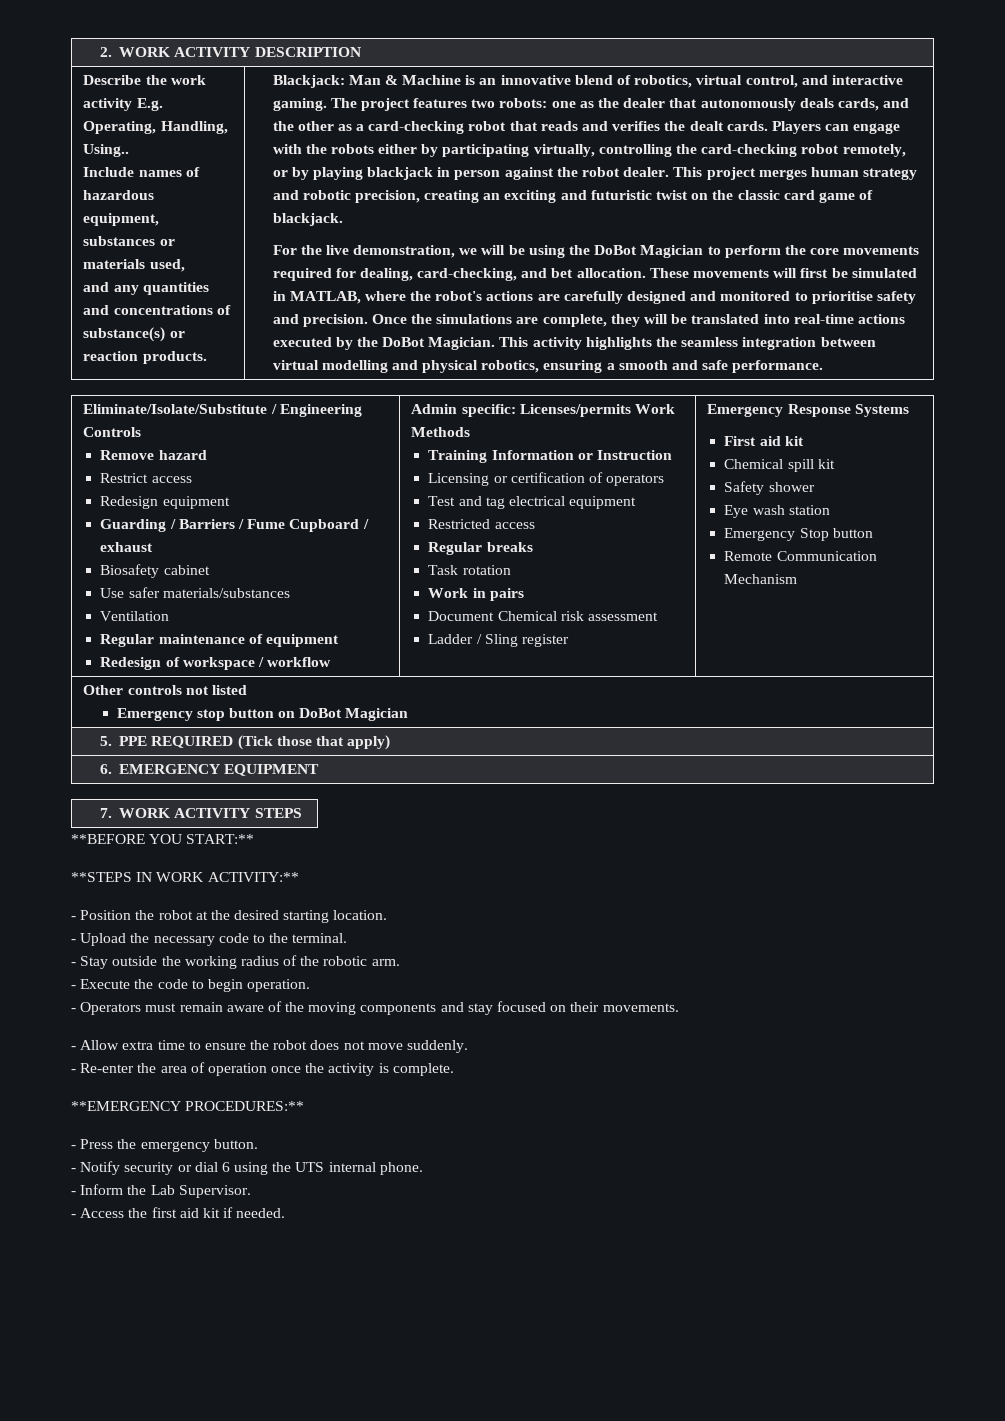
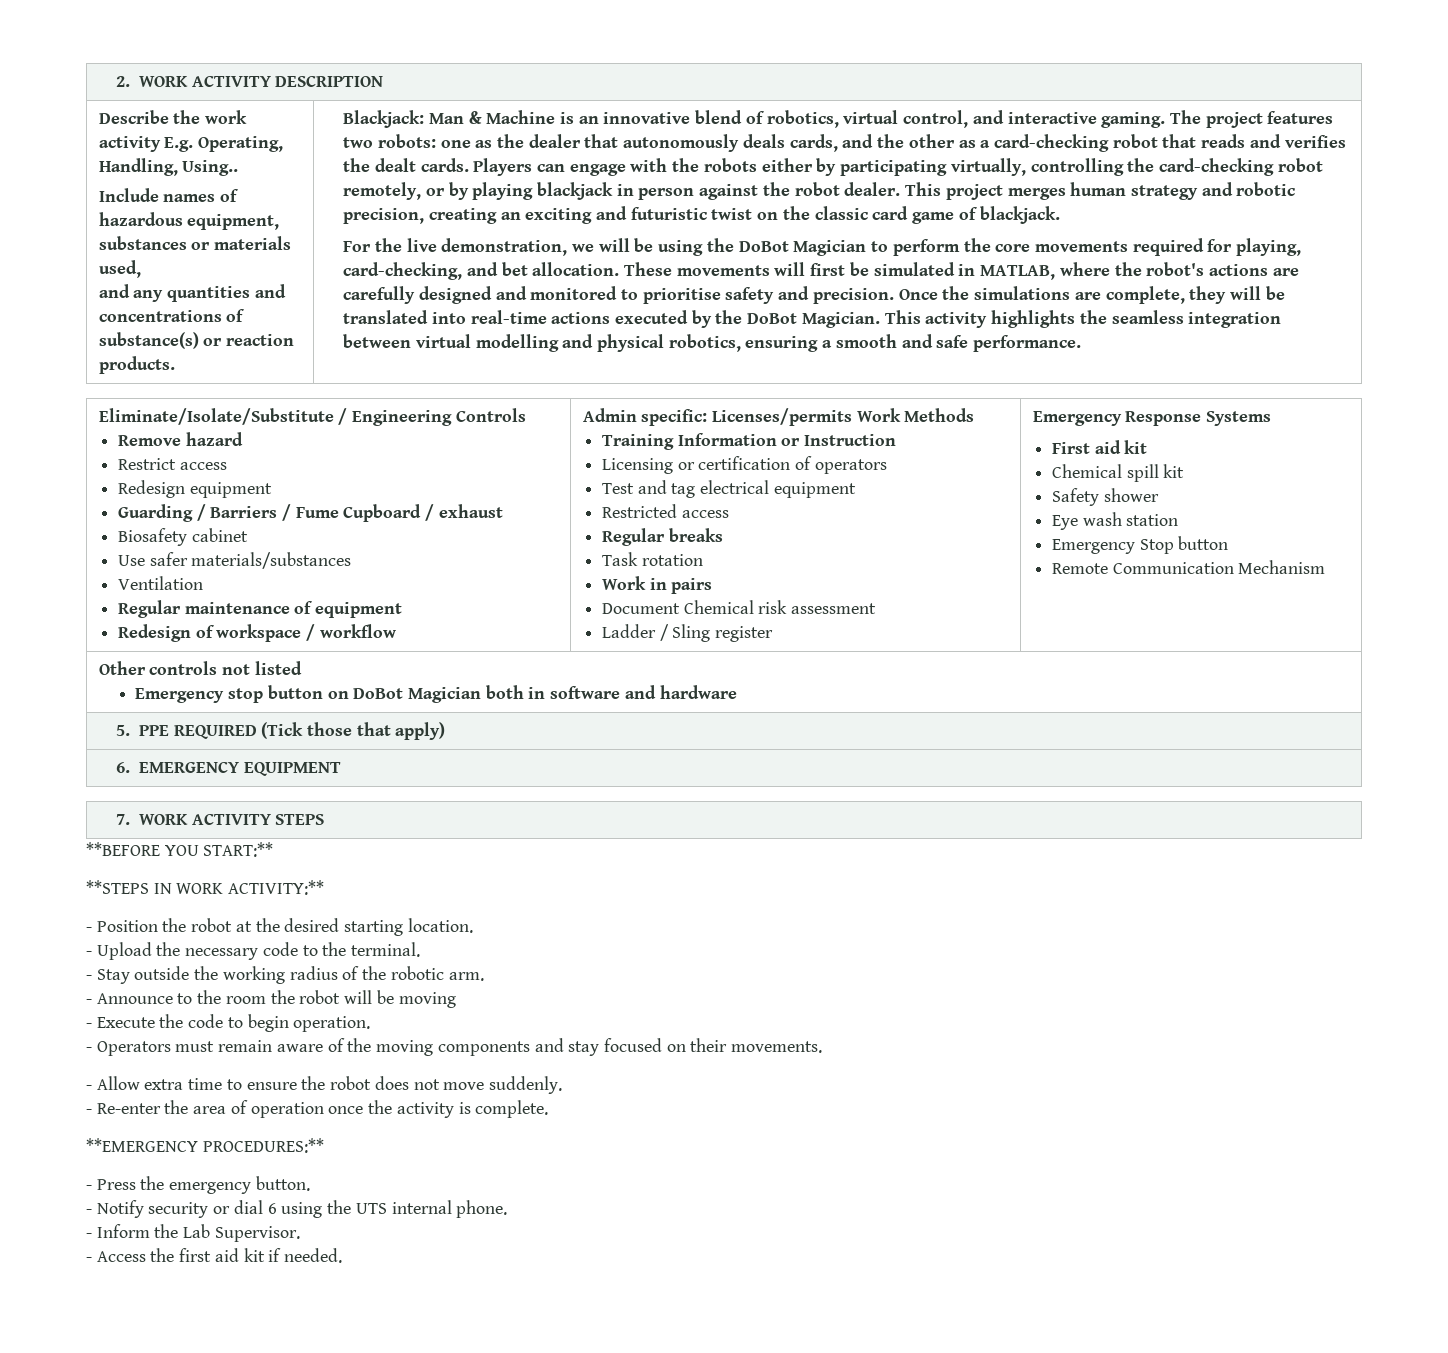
- For the live demonstration, we will be using the DoBot Magician to perform the core movements required for dealing, card-checking, and bet allocation.
+ For the live demonstration, we will be using the DoBot Magician to perform the core movements required for playing, card-checking, and bet allocation.
  Other controls not listed
- Emergency stop button on DoBot Magician
+ Emergency stop button on DoBot Magician both in software and hardware
+ - Announce to the room the robot will be moving

